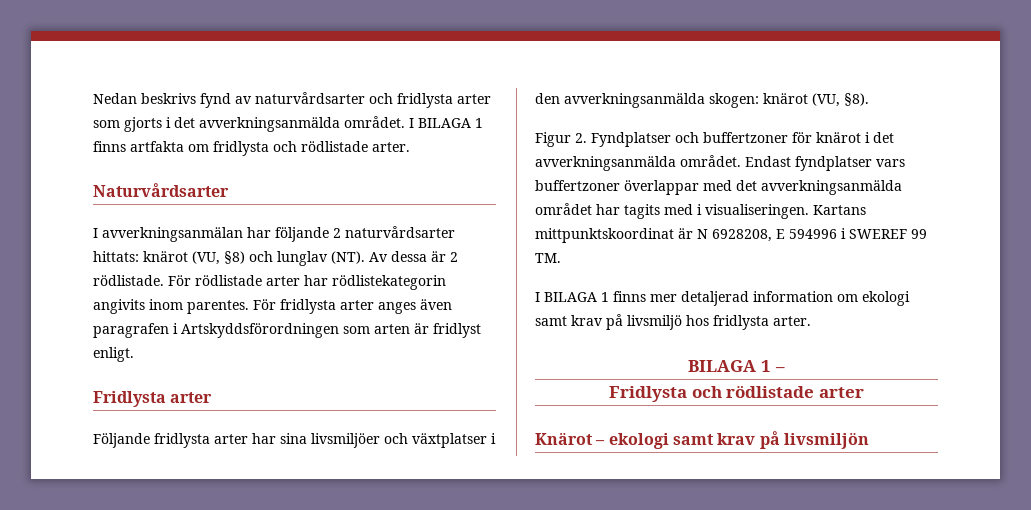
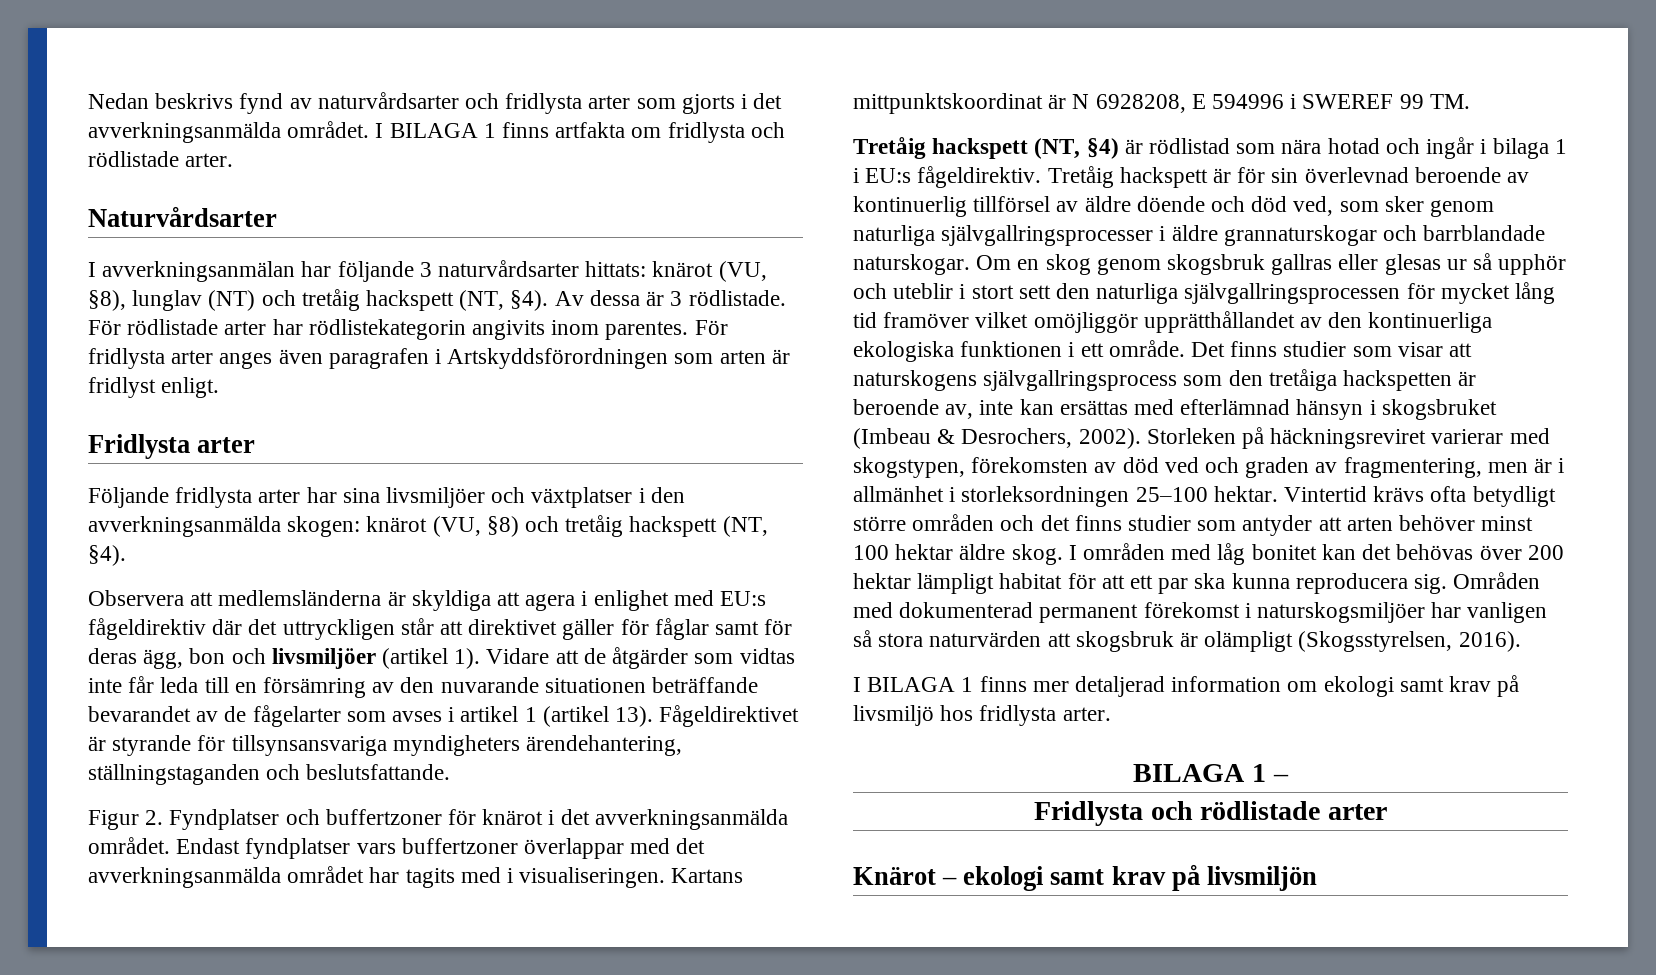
- I avverkningsanmälan har följande 2 naturvårdsarter hittats: knärot (VU, §8) och lunglav (NT). Av dessa är 2 rödlistade.
+ I avverkningsanmälan har följande 3 naturvårdsarter hittats: knärot (VU, §8), lunglav (NT) och tretåig hackspett (NT, §4). Av dessa är 3 rödlistade.
- Följande fridlysta arter har sina livsmiljöer och växtplatser i den avverkningsanmälda skogen: knärot (VU, §8).
+ Följande fridlysta arter har sina livsmiljöer och växtplatser i den avverkningsanmälda skogen: knärot (VU, §8) och tretåig hackspett (NT, §4).
+ Observera att medlemsländerna är skyldiga att agera i enlighet med EU:s fågeldirektiv där det uttryckligen står att direktivet gäller för fåglar samt för deras ägg, bon och livsmiljöer (artikel 1). Vidare att de åtgärder som vidtas inte får leda till en försämring av den nuvarande situationen beträffande bevarandet av de fågelarter som avses i artikel 1 (artikel 13). Fågeldirektivet är styrande för tillsynsansvariga myndigheters ärendehantering, ställningstaganden och beslutsfattande.
+ Tretåig hackspett (NT, §4) är rödlistad som nära hotad och ingår i bilaga 1 i EU:s fågeldirektiv. Tretåig hackspett är för sin överlevnad beroende av kontinuerlig tillförsel av äldre döende och död ved, som sker genom naturliga självgallringsprocesser i äldre grannaturskogar och barrblandade naturskogar. Om en skog genom skogsbruk gallras eller glesas ur så upphör och uteblir i stort sett den naturliga självgallringsprocessen för mycket lång tid framöver vilket omöjliggör upprätthållandet av den kontinuerliga ekologiska funktionen i ett område. Det finns studier som visar att naturskogens självgallringsprocess som den tretåiga hackspetten är beroende av, inte kan ersättas med efterlämnad hänsyn i skogsbruket (Imbeau & Desrochers, 2002). Storleken på häckningsreviret varierar med skogstypen, förekomsten av död ved och graden av fragmentering, men är i allmänhet i storleksordningen 25–100 hektar. Vintertid krävs ofta betydligt större områden och det finns studier som antyder att arten behöver minst 100 hektar äldre skog. I områden med låg bonitet kan det behövas över 200 hektar lämpligt habitat för att ett par ska kunna reproducera sig. Områden med dokumenterad permanent förekomst i naturskogsmiljöer har vanligen så stora naturvärden att skogsbruk är olämpligt (Skogsstyrelsen, 2016).

